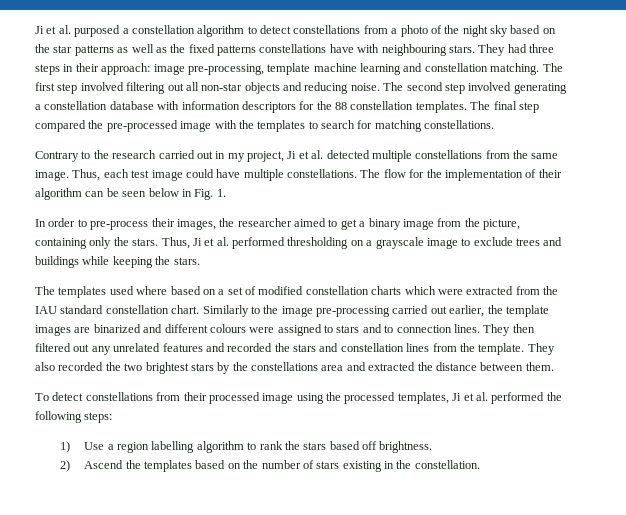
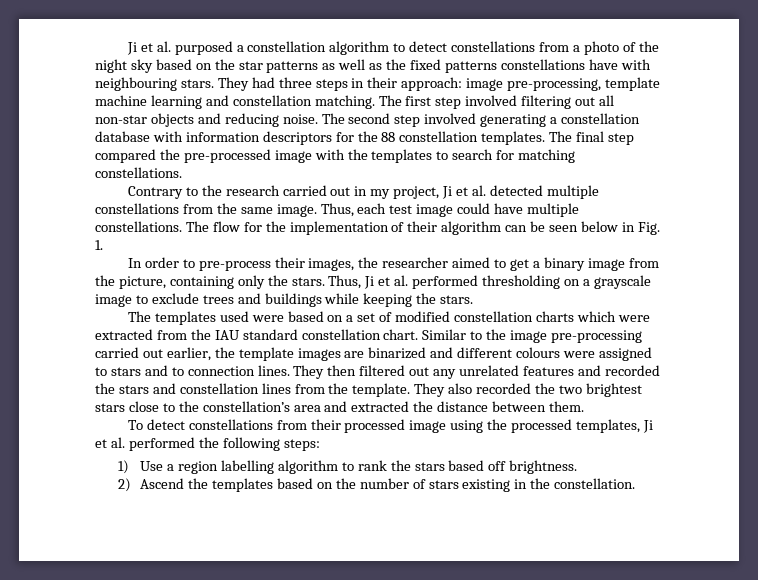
- The templates used where based on a set of modified constellation charts which were extracted from the IAU standard constellation chart.
+ The templates used were based on a set of modified constellation charts which were extracted from the IAU standard constellation chart.
- Similarly to the image pre-processing carried out earlier, the template images are binarized and different colours were assigned to stars and to connection lines.
+ Similar to the image pre-processing carried out earlier, the template images are binarized and different colours were assigned to stars and to connection lines.
- They also recorded the two brightest stars by the constellations area and extracted the distance between them.
+ They also recorded the two brightest stars close to the constellation’s area and extracted the distance between them.

